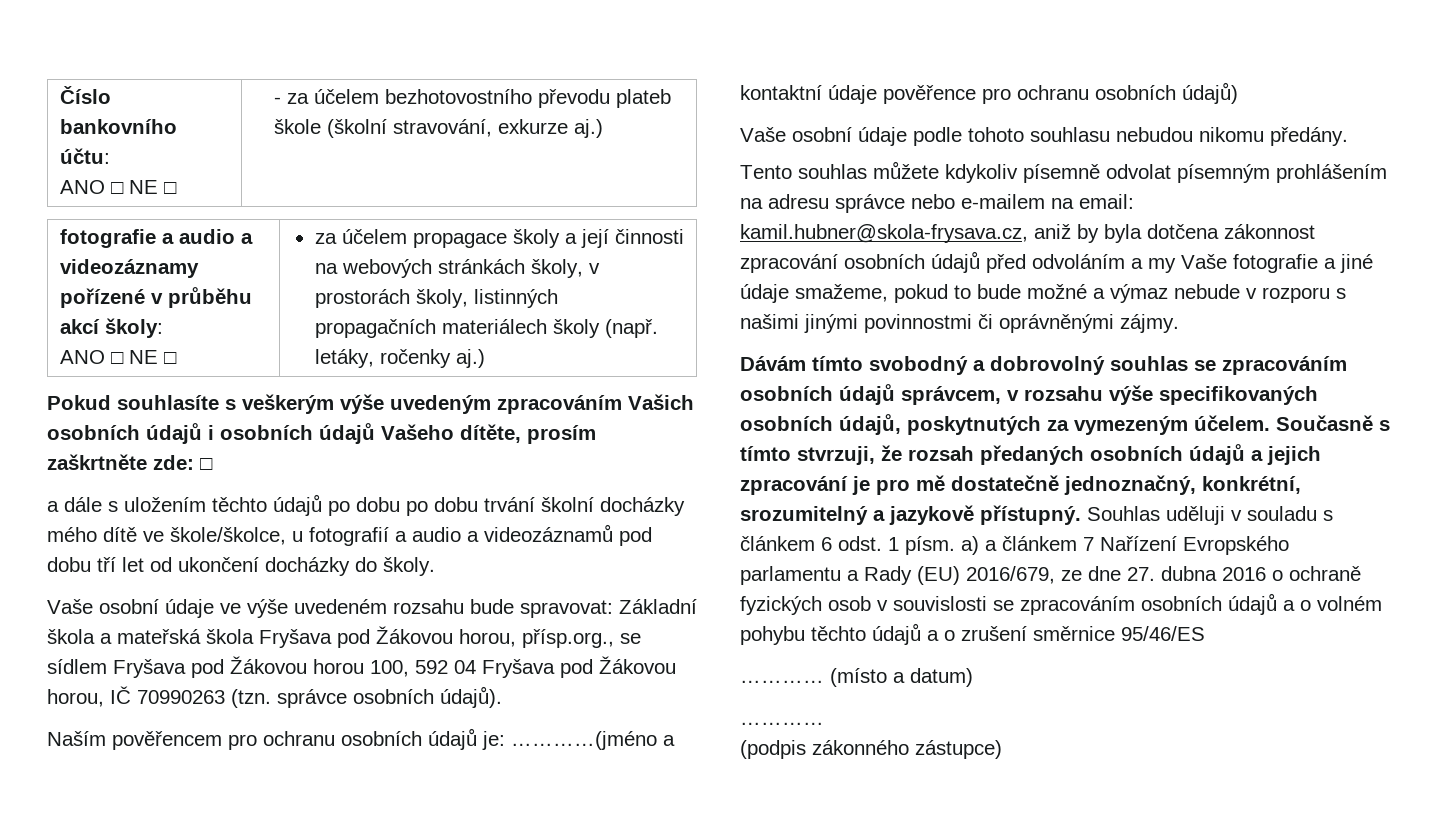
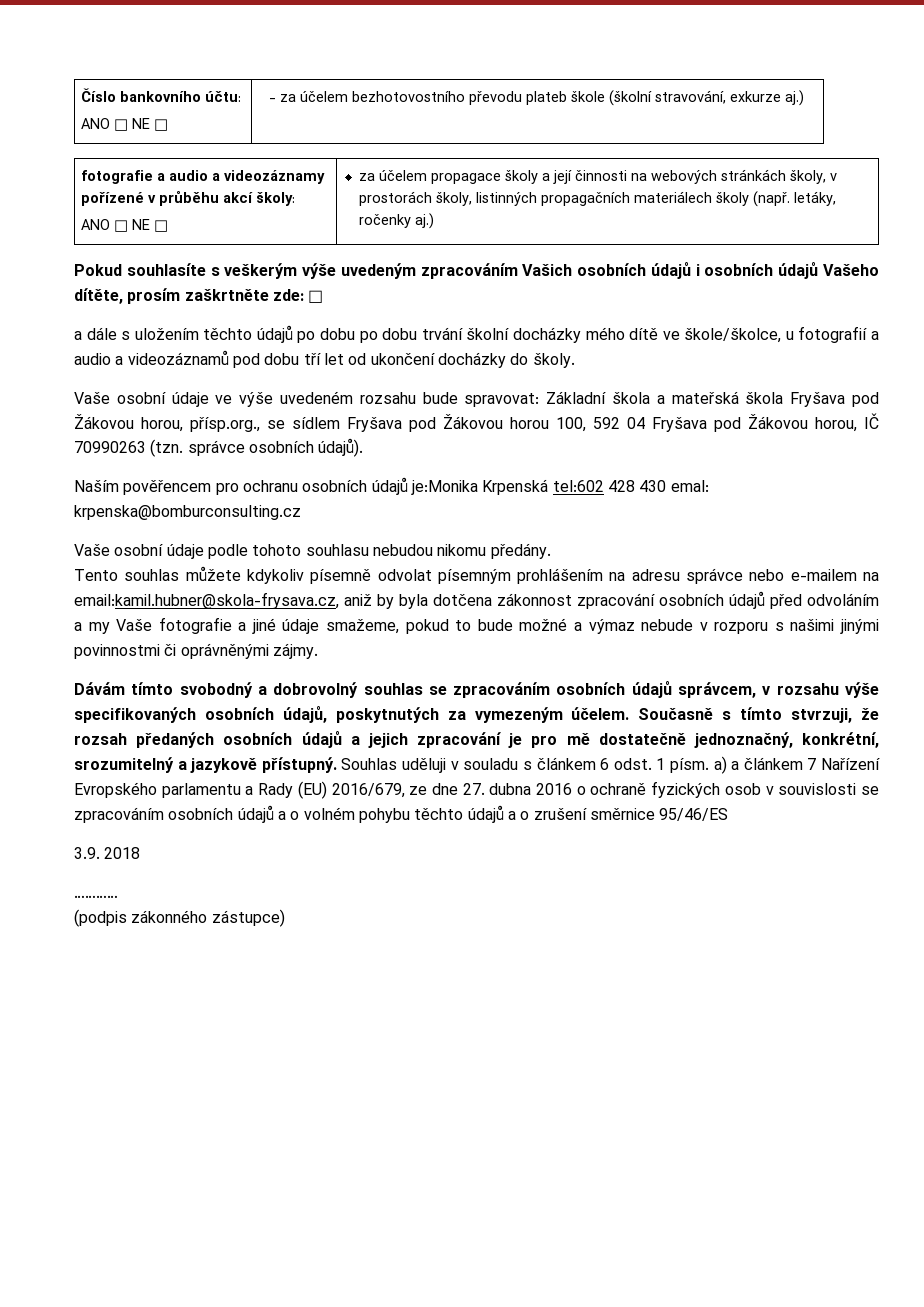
- Naším pověřencem pro ochranu osobních údajů je: …………(jméno a kontaktní údaje pověřence pro ochranu osobních údajů)
+ Naším pověřencem pro ochranu osobních údajů je:Monika Krpenská tel:602 428 430 emal: krpenska@bomburconsulting.cz
- Tento souhlas můžete kdykoliv písemně odvolat písemným prohlášením na adresu správce nebo e-mailem na email: kamil.hubner@skola-frysava.cz, aniž by byla dotčena zákonnost zpracování osobních údajů před odvoláním a my Vaše fotografie a jiné údaje smažeme, pokud to bude možné a výmaz nebude v rozporu s našimi jinými povinnostmi či oprávněnými zájmy.
+ Tento souhlas můžete kdykoliv písemně odvolat písemným prohlášením na adresu správce nebo e-mailem na email:kamil.hubner@skola-frysava.cz, aniž by byla dotčena zákonnost zpracování osobních údajů před odvoláním a my Vaše fotografie a jiné údaje smažeme, pokud to bude možné a výmaz nebude v rozporu s našimi jinými povinnostmi či oprávněnými zájmy.
- ………… (místo a datum)
+ 3.9. 2018

